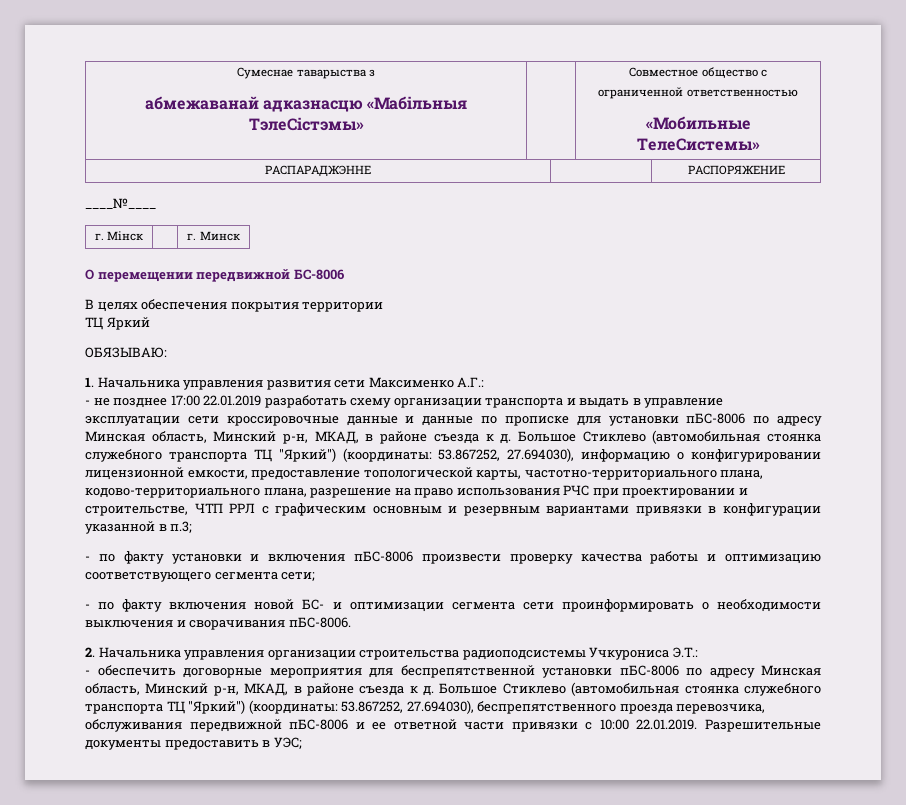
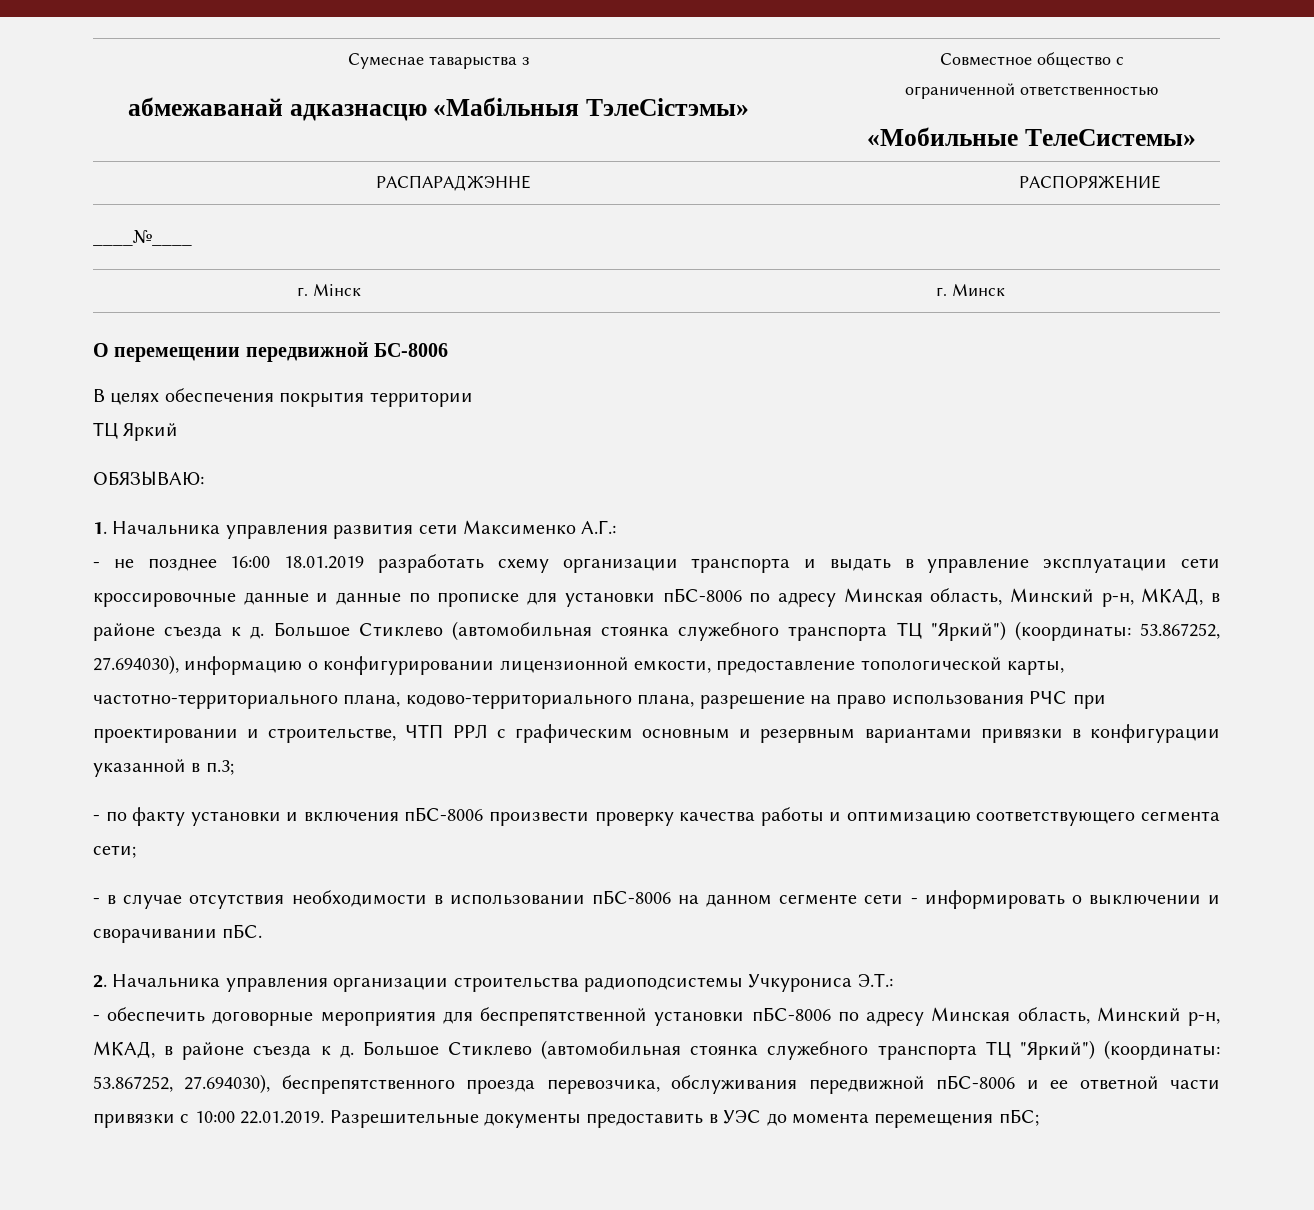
- - не позднее 17:00 22.01.2019 разработать схему организации транспорта и выдать в управление эксплуатации сети кроссировочные данные и данные по прописке для установки пБС-8006 по адресу Минская область, Минский р-н, МКАД, в районе съезда к д.
+ - не позднее 16:00 18.01.2019 разработать схему организации транспорта и выдать в управление эксплуатации сети кроссировочные данные и данные по прописке для установки пБС-8006 по адресу Минская область, Минский р-н, МКАД, в районе съезда к д.
- - по факту включения новой БС- и оптимизации сегмента сети проинформировать о необходимости выключения и сворачивания пБС-8006.
+ - в случае отсутствия необходимости в использовании пБС-8006 на данном сегменте сети - информировать о выключении и сворачивании пБС.
- Большое Стиклево (автомобильная стоянка служебного транспорта ТЦ "Яркий") (координаты: 53.867252, 27.694030), беспрепятственного проезда перевозчика, обслуживания передвижной пБС-8006 и ее ответной части привязки с 10:00 22.01.2019. Разрешительные документы предоставить в УЭС;
+ Большое Стиклево (автомобильная стоянка служебного транспорта ТЦ "Яркий") (координаты: 53.867252, 27.694030), беспрепятственного проезда перевозчика, обслуживания передвижной пБС-8006 и ее ответной части привязки с 10:00 22.01.2019. Разрешительные документы предоставить в УЭС до момента перемещения пБС;

